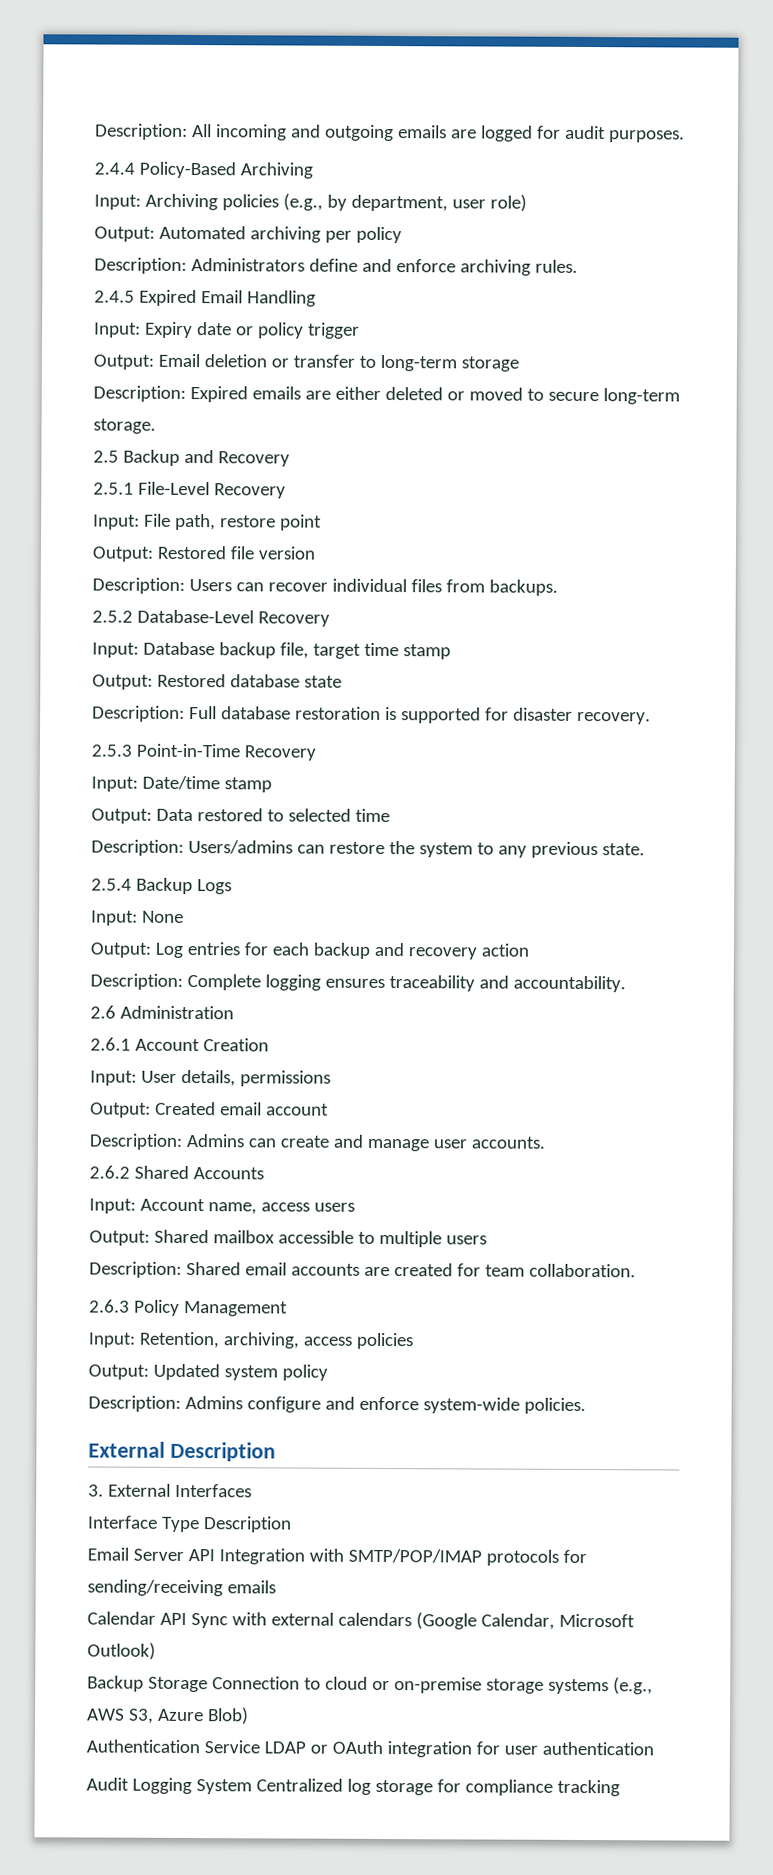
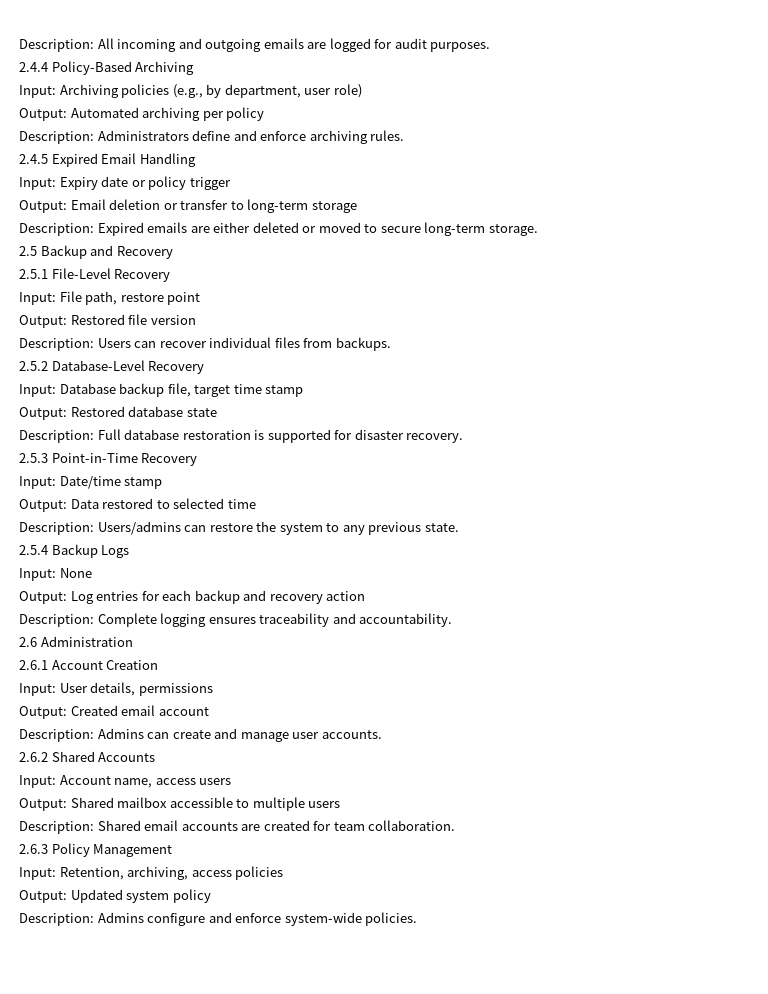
- External Description
- 3. External Interfaces
- Interface Type Description
- Email Server API Integration with SMTP/POP/IMAP protocols for sending/receiving emails
- Calendar API Sync with external calendars (Google Calendar, Microsoft Outlook)
- Backup Storage Connection to cloud or on-premise storage systems (e.g., AWS S3, Azure Blob)
- Authentication Service LDAP or OAuth integration for user authentication
- Audit Logging System Centralized log storage for compliance tracking

